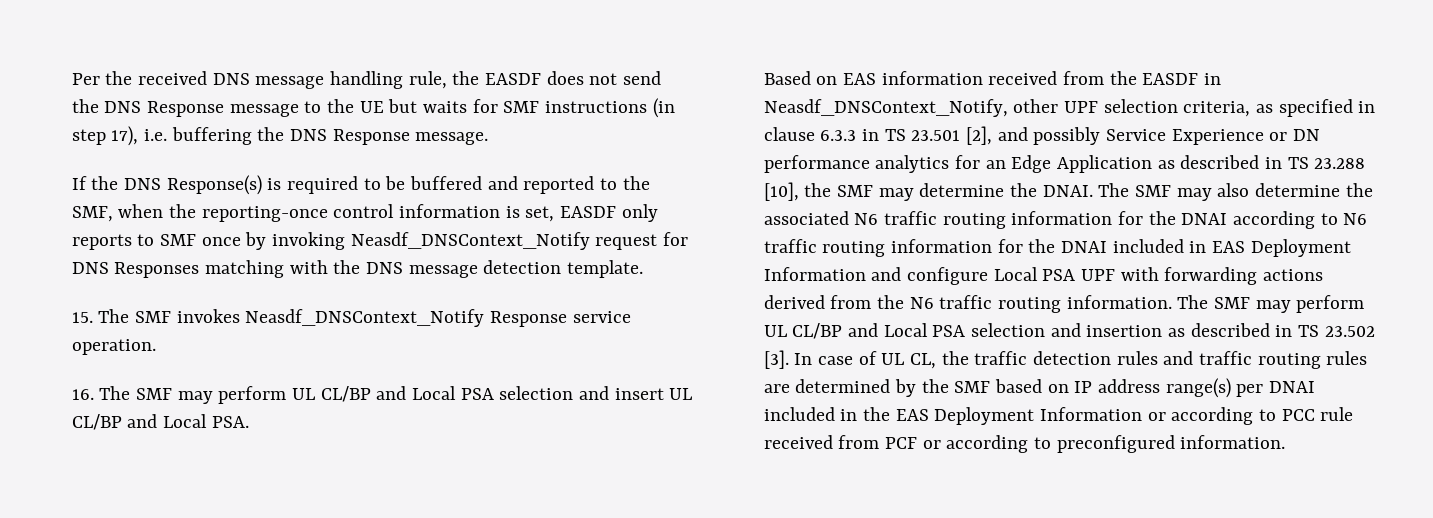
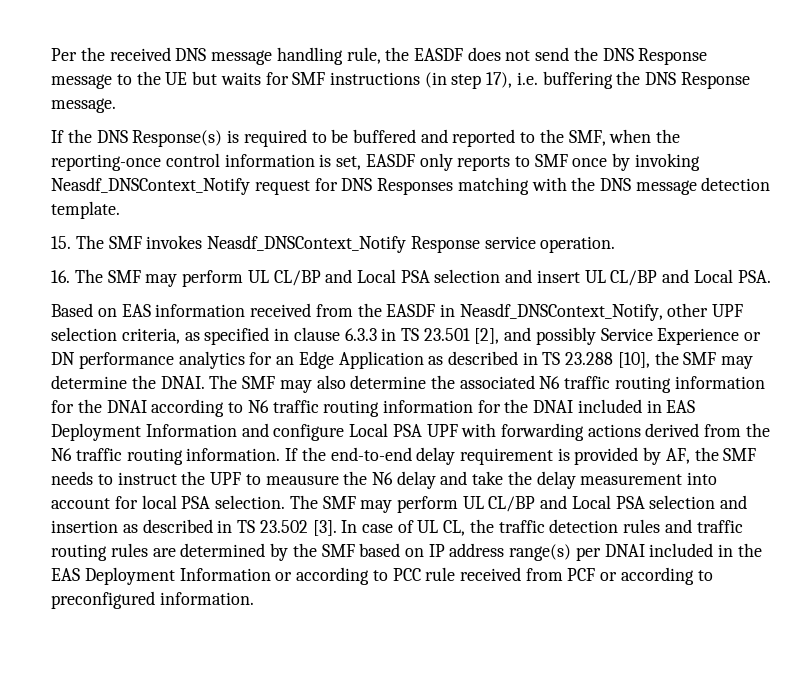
+ If the end-to-end delay requirement is provided by AF, the SMF needs to instruct the UPF to meausure the N6 delay and take the delay measurement into account for local PSA selection.

